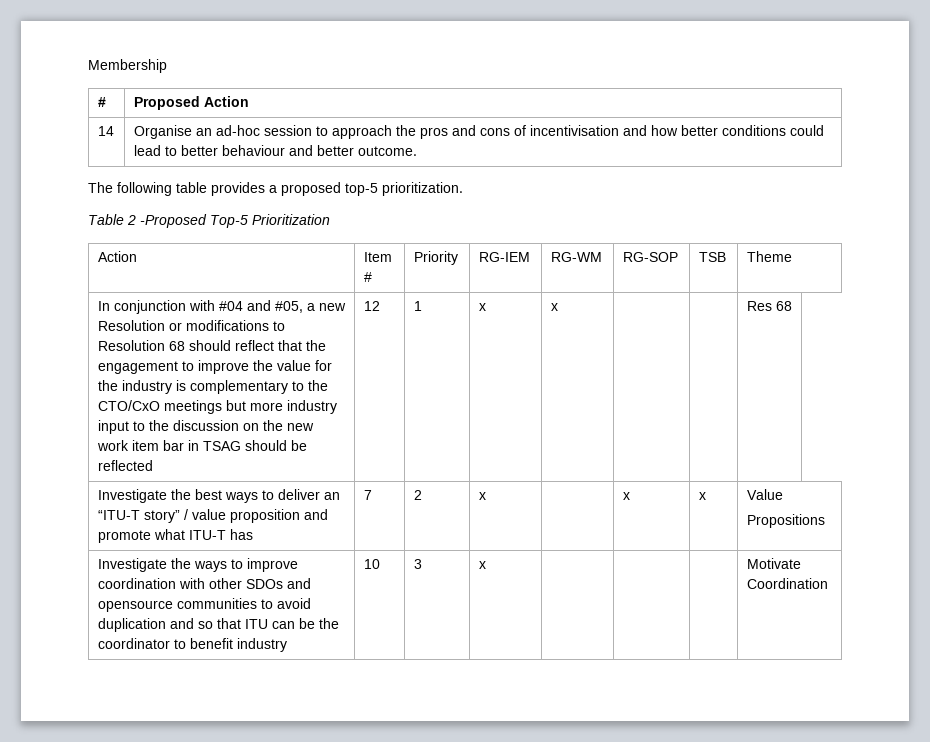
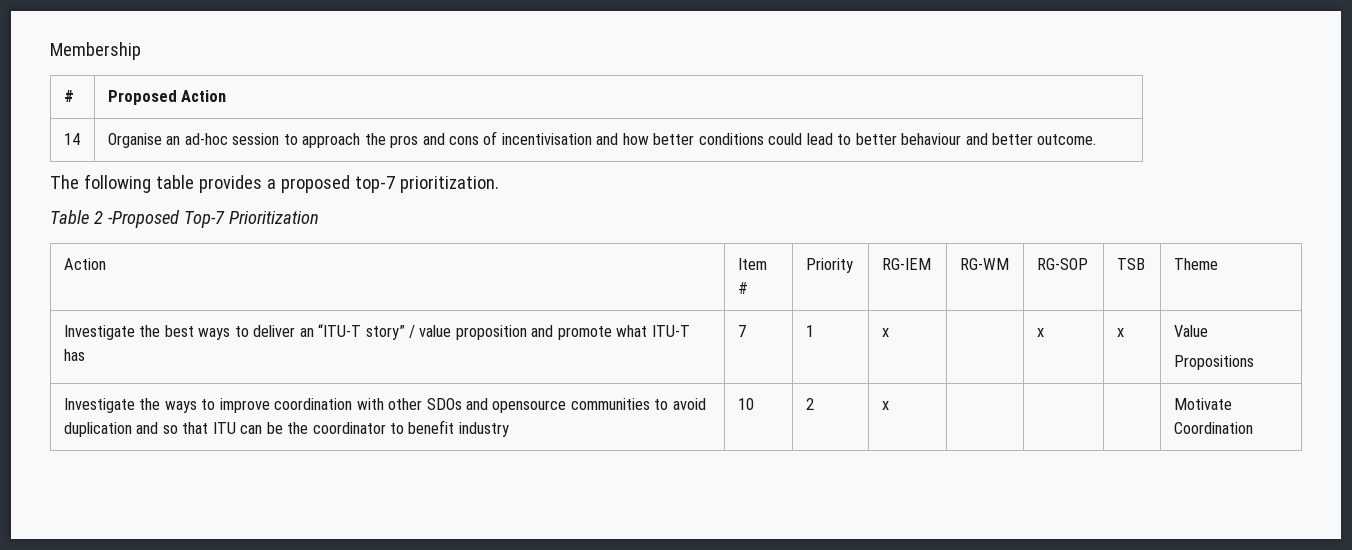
- The following table provides a proposed top-5 prioritization.
+ The following table provides a proposed top-7 prioritization.
- Table 2 -Proposed Top-5 Prioritization
+ Table 2 -Proposed Top-7 Prioritization
- In conjunction with #04 and #05, a new Resolution or modifications to Resolution 68 should reflect that the engagement to improve the value for the industry is complementary to the CTO/CxO meetings but more industry input to the discussion on the new work item bar in TSAG should be reflected | 12 | 1 | x | x | | | Res 68
- Investigate the best ways to deliver an “ITU-T story” / value proposition and promote what ITU-T has | 7 | 2 | x | | x | x | Value
+ Investigate the best ways to deliver an “ITU-T story” / value proposition and promote what ITU-T has | 7 | 1 | x | | x | x | Value
- Investigate the ways to improve coordination with other SDOs and opensource communities to avoid duplication and so that ITU can be the coordinator to benefit industry | 10 | 3 | x | | | | Motivate Coordination
+ Investigate the ways to improve coordination with other SDOs and opensource communities to avoid duplication and so that ITU can be the coordinator to benefit industry | 10 | 2 | x | | | | Motivate Coordination

